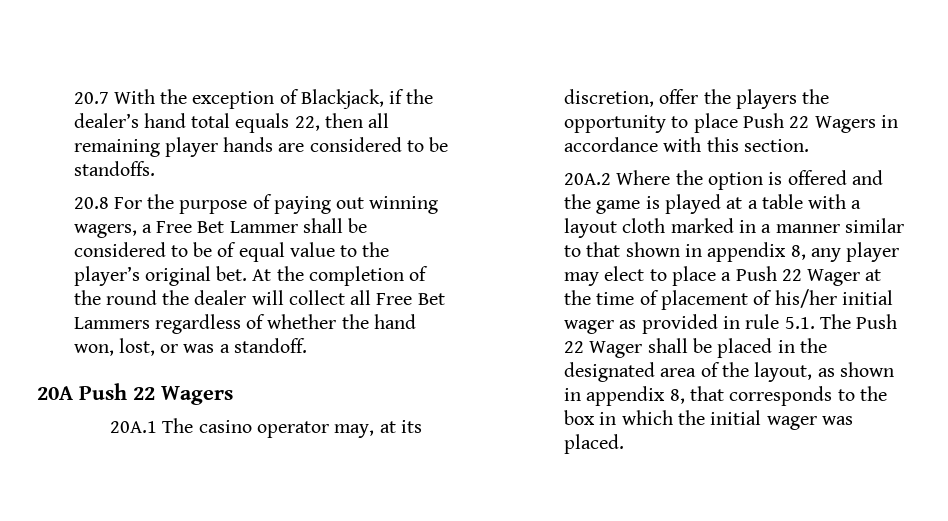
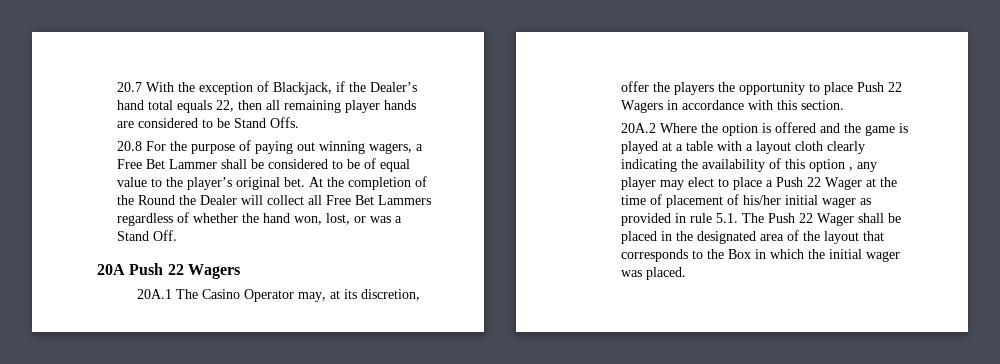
- 20.7 With the exception of Blackjack, if the dealer’s hand total equals 22, then all remaining player hands are considered to be standoffs.
+ 20.7 With the exception of Blackjack, if the Dealer’s hand total equals 22, then all remaining player hands are considered to be Stand Offs.
- At the completion of the round the dealer will collect all Free Bet Lammers regardless of whether the hand won, lost, or was a standoff.
+ At the completion of the Round the Dealer will collect all Free Bet Lammers regardless of whether the hand won, lost, or was a Stand Off.
- 20A.1 The casino operator may, at its discretion, offer the players the opportunity to place Push 22 Wagers in accordance with this section.
+ 20A.1 The Casino Operator may, at its discretion, offer the players the opportunity to place Push 22 Wagers in accordance with this section.
- 20A.2 Where the option is offered and the game is played at a table with a layout cloth marked in a manner similar to that shown in appendix 8, any player may elect to place a Push 22 Wager at the time of placement of his/her initial wager as provided in rule 5.1. The Push 22 Wager shall be placed in the designated area of the layout, as shown in appendix 8, that corresponds to the box in which the initial wager was placed.
+ 20A.2 Where the option is offered and the game is played at a table with a layout cloth clearly indicating the availability of this option , any player may elect to place a Push 22 Wager at the time of placement of his/her initial wager as provided in rule 5.1. The Push 22 Wager shall be placed in the designated area of the layout that corresponds to the Box in which the initial wager was placed.

